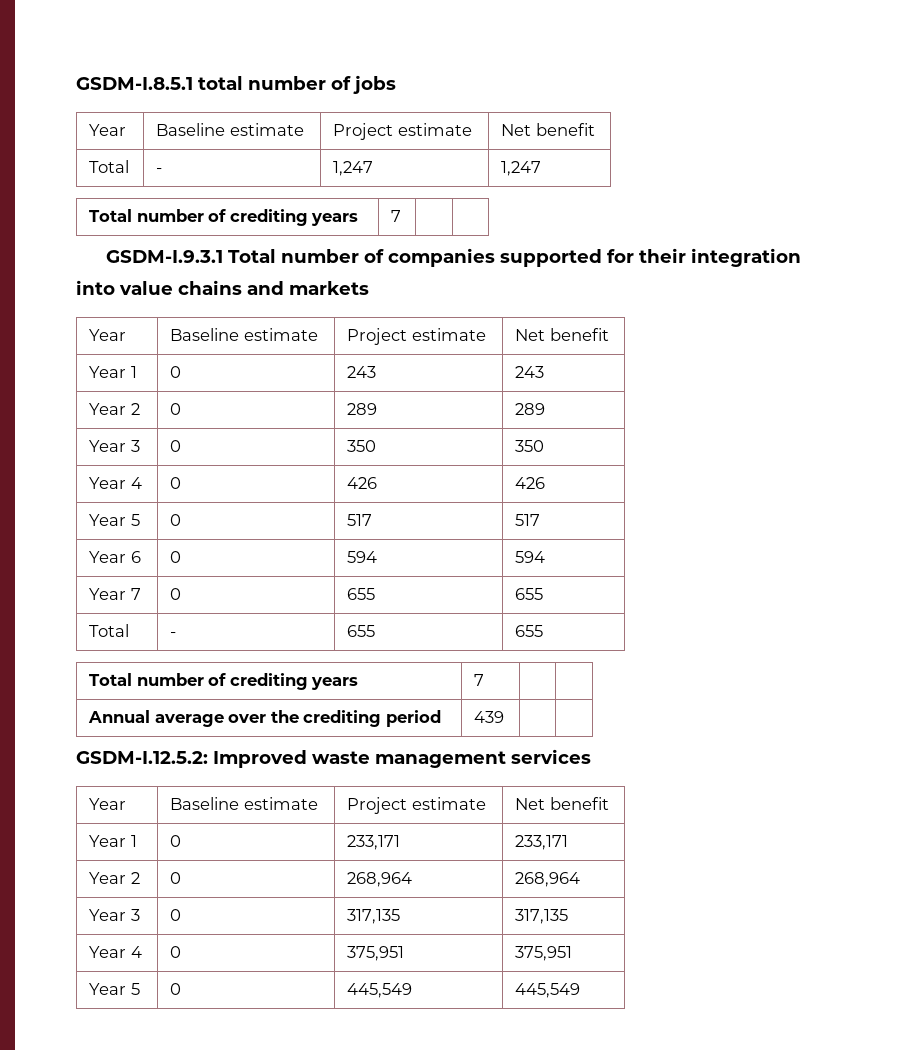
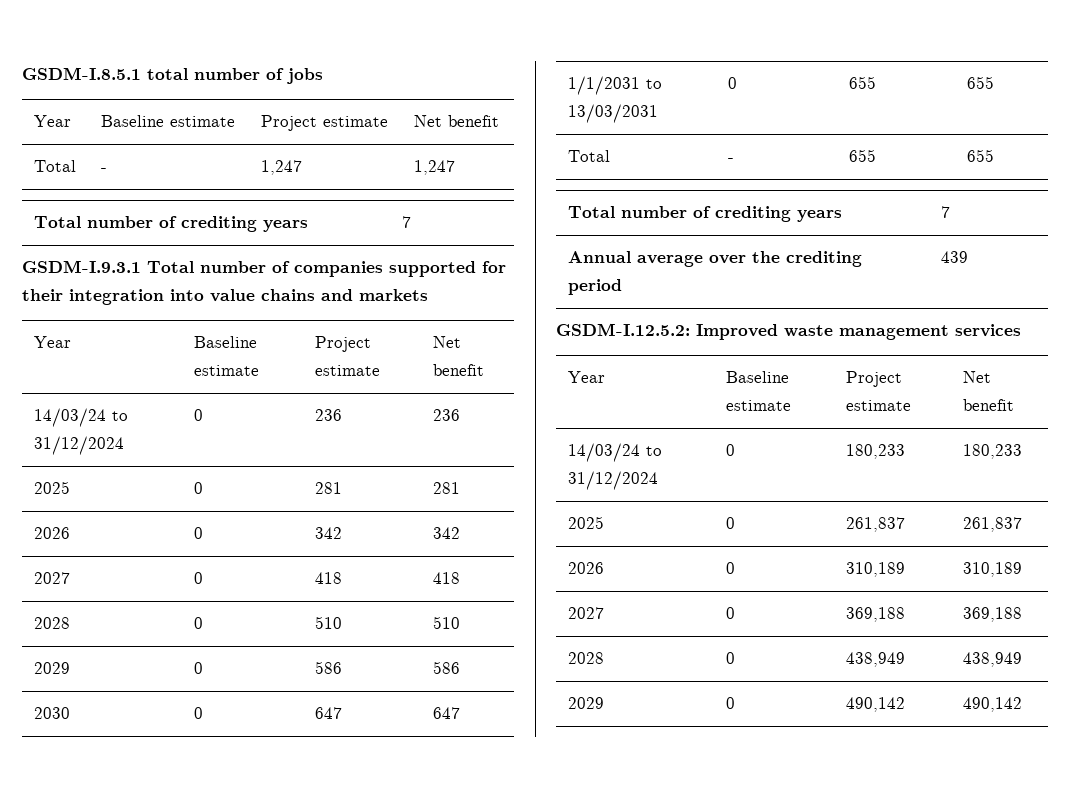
- Year 1 | 0 | 243 | 243
- Year 2 | 0 | 289 | 289
- Year 3 | 0 | 350 | 350
- Year 4 | 0 | 426 | 426
- Year 5 | 0 | 517 | 517
- Year 6 | 0 | 594 | 594
- Year 7 | 0 | 655 | 655
+ 14/03/24 to 31/12/2024 | 0 | 236 | 236
+ 2025 | 0 | 281 | 281
+ 2026 | 0 | 342 | 342
+ 2027 | 0 | 418 | 418
+ 2028 | 0 | 510 | 510
+ 2029 | 0 | 586 | 586
+ 2030 | 0 | 647 | 647
+ 1/1/2031 to 13/03/2031 | 0 | 655 | 655
- Year 1 | 0 | 233,171 | 233,171
- Year 2 | 0 | 268,964 | 268,964
- Year 3 | 0 | 317,135 | 317,135
- Year 4 | 0 | 375,951 | 375,951
- Year 5 | 0 | 445,549 | 445,549
+ 14/03/24 to 31/12/2024 | 0 | 180,233 | 180,233
+ 2025 | 0 | 261,837 | 261,837
+ 2026 | 0 | 310,189 | 310,189
+ 2027 | 0 | 369,188 | 369,188
+ 2028 | 0 | 438,949 | 438,949
+ 2029 | 0 | 490,142 | 490,142

